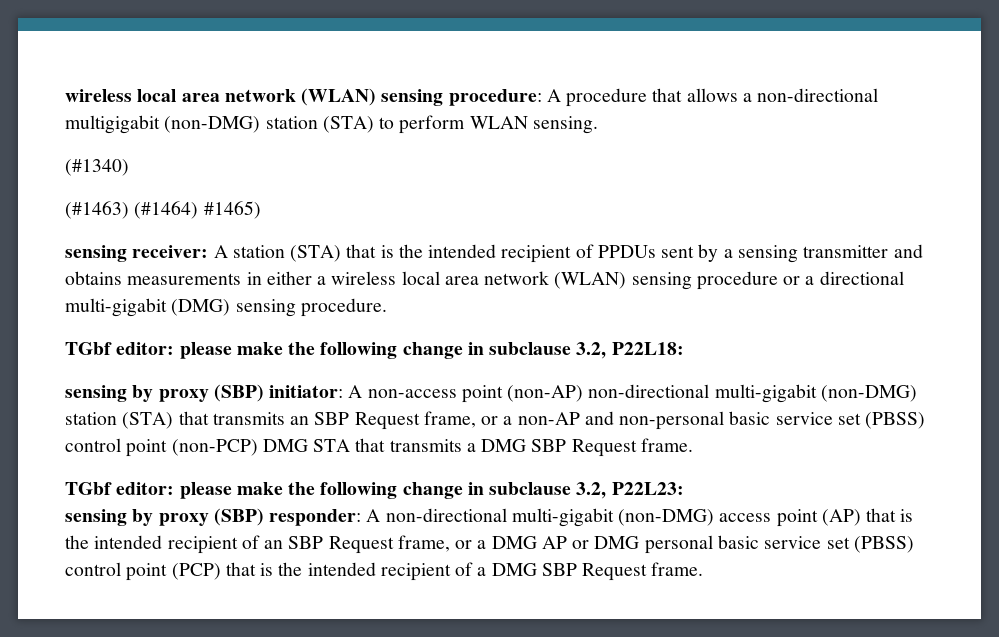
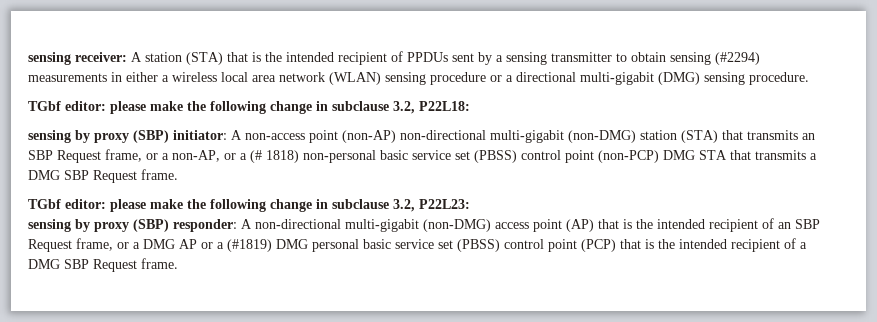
- wireless local area network (WLAN) sensing procedure: A procedure that allows a non-directional multigigabit (non-DMG) station (STA) to perform WLAN sensing.
- (#1340)
- (#1463) (#1464) #1465)
- sensing receiver: A station (STA) that is the intended recipient of PPDUs sent by a sensing transmitter and obtains measurements in either a wireless local area network (WLAN) sensing procedure or a directional multi-gigabit (DMG) sensing procedure.
+ sensing receiver: A station (STA) that is the intended recipient of PPDUs sent by a sensing transmitter to obtain sensing (#2294) measurements in either a wireless local area network (WLAN) sensing procedure or a directional multi-gigabit (DMG) sensing procedure.
- sensing by proxy (SBP) initiator: A non-access point (non-AP) non-directional multi-gigabit (non-DMG) station (STA) that transmits an SBP Request frame, or a non-AP and non-personal basic service set (PBSS) control point (non-PCP) DMG STA that transmits a DMG SBP Request frame.
+ sensing by proxy (SBP) initiator: A non-access point (non-AP) non-directional multi-gigabit (non-DMG) station (STA) that transmits an SBP Request frame, or a non-AP, or a (# 1818) non-personal basic service set (PBSS) control point (non-PCP) DMG STA that transmits a DMG SBP Request frame.
- sensing by proxy (SBP) responder: A non-directional multi-gigabit (non-DMG) access point (AP) that is the intended recipient of an SBP Request frame, or a DMG AP or DMG personal basic service set (PBSS) control point (PCP) that is the intended recipient of a DMG SBP Request frame.
+ sensing by proxy (SBP) responder: A non-directional multi-gigabit (non-DMG) access point (AP) that is the intended recipient of an SBP Request frame, or a DMG AP or a (#1819) DMG personal basic service set (PBSS) control point (PCP) that is the intended recipient of a DMG SBP Request frame.

